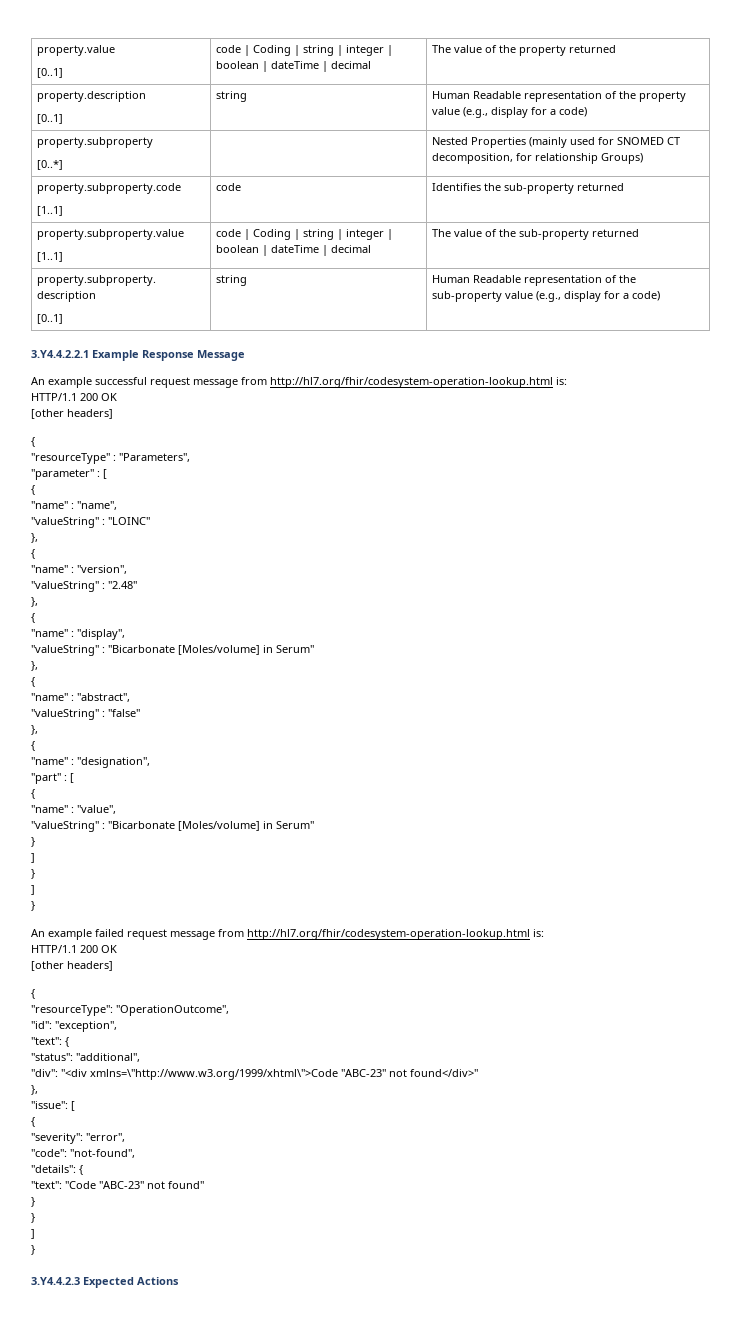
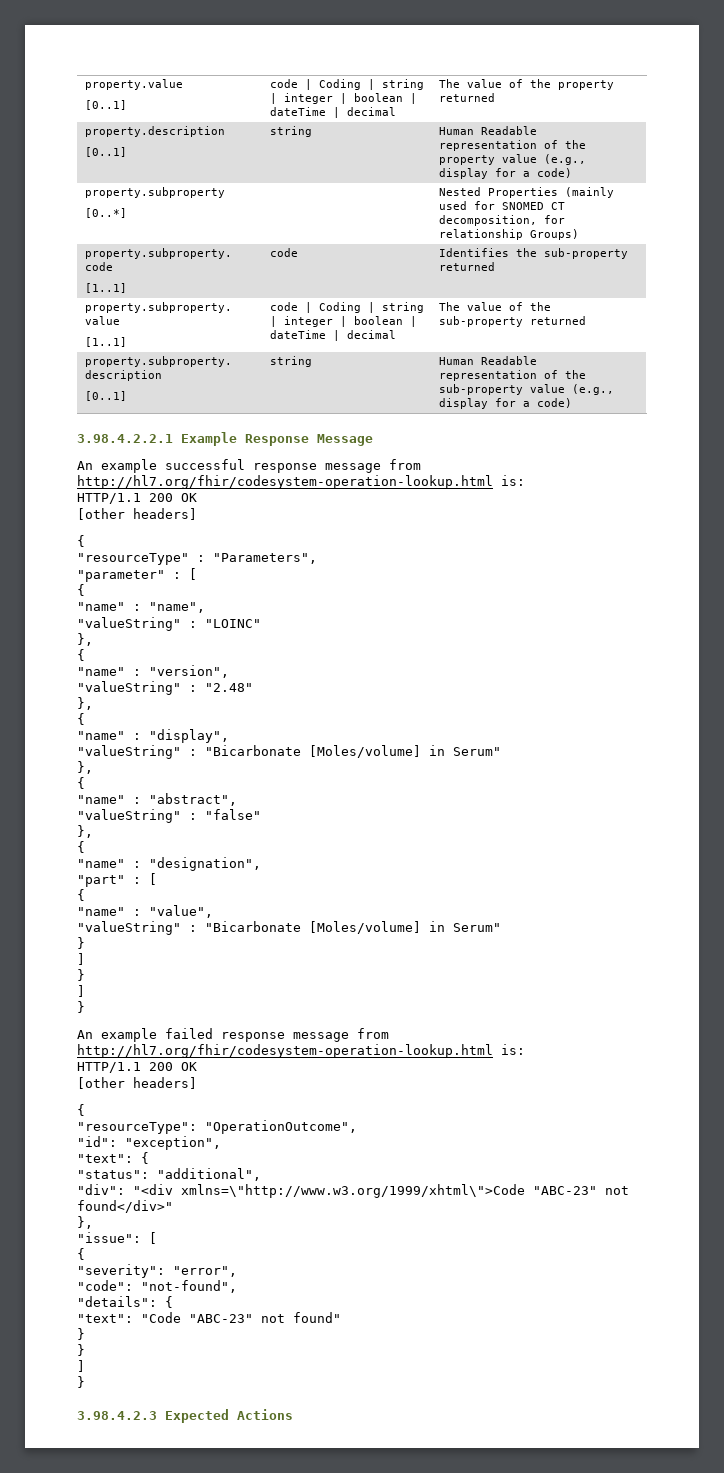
- 3.Y4.4.2.2.1 Example Response Message
+ 3.98.4.2.2.1 Example Response Message
- An example successful request message from http://hl7.org/fhir/codesystem-operation-lookup.html is:
+ An example successful response message from http://hl7.org/fhir/codesystem-operation-lookup.html is:
- An example failed request message from http://hl7.org/fhir/codesystem-operation-lookup.html is:
+ An example failed response message from http://hl7.org/fhir/codesystem-operation-lookup.html is:
- 3.Y4.4.2.3 Expected Actions
+ 3.98.4.2.3 Expected Actions

